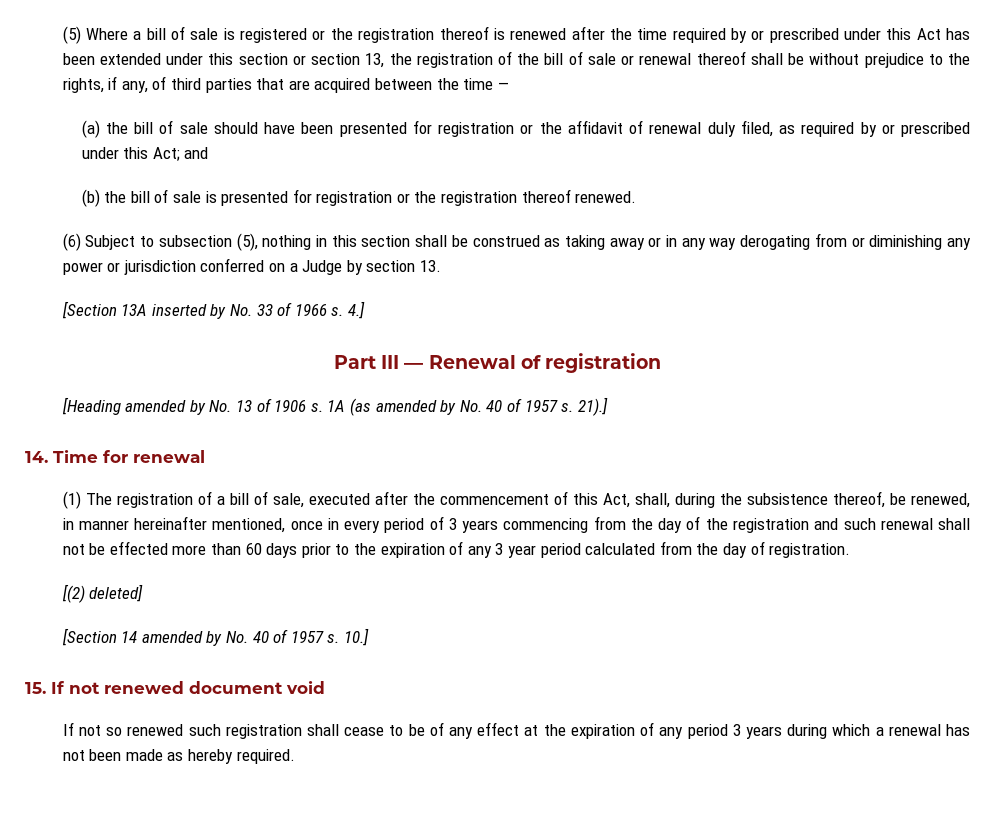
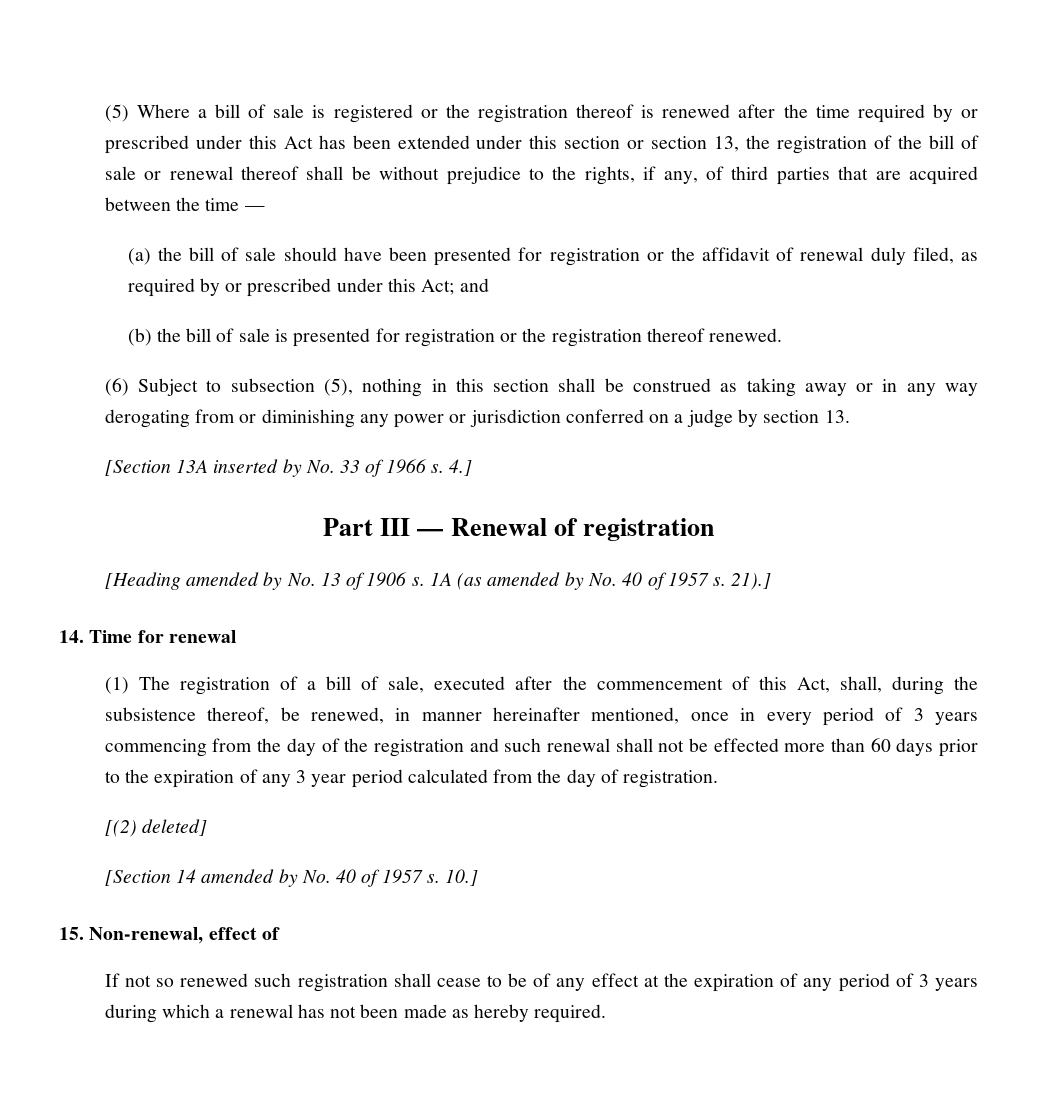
- (6) Subject to subsection (5), nothing in this section shall be construed as taking away or in any way derogating from or diminishing any power or jurisdiction conferred on a Judge by section 13.
+ (6) Subject to subsection (5), nothing in this section shall be construed as taking away or in any way derogating from or diminishing any power or jurisdiction conferred on a judge by section 13.
- 15. If not renewed document void
+ 15. Non-renewal, effect of
- If not so renewed such registration shall cease to be of any effect at the expiration of any period 3 years during which a renewal has not been made as hereby required.
+ If not so renewed such registration shall cease to be of any effect at the expiration of any period of 3 years during which a renewal has not been made as hereby required.

